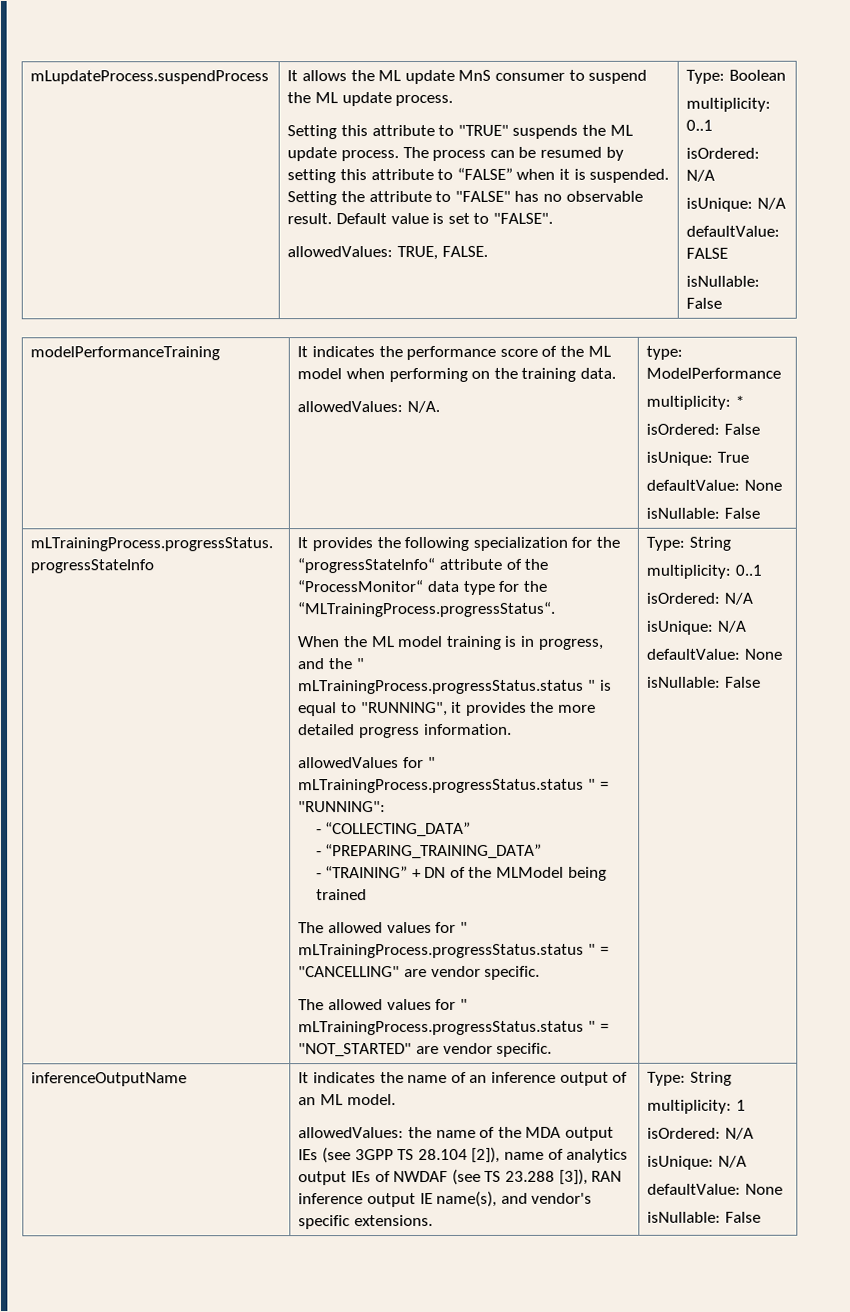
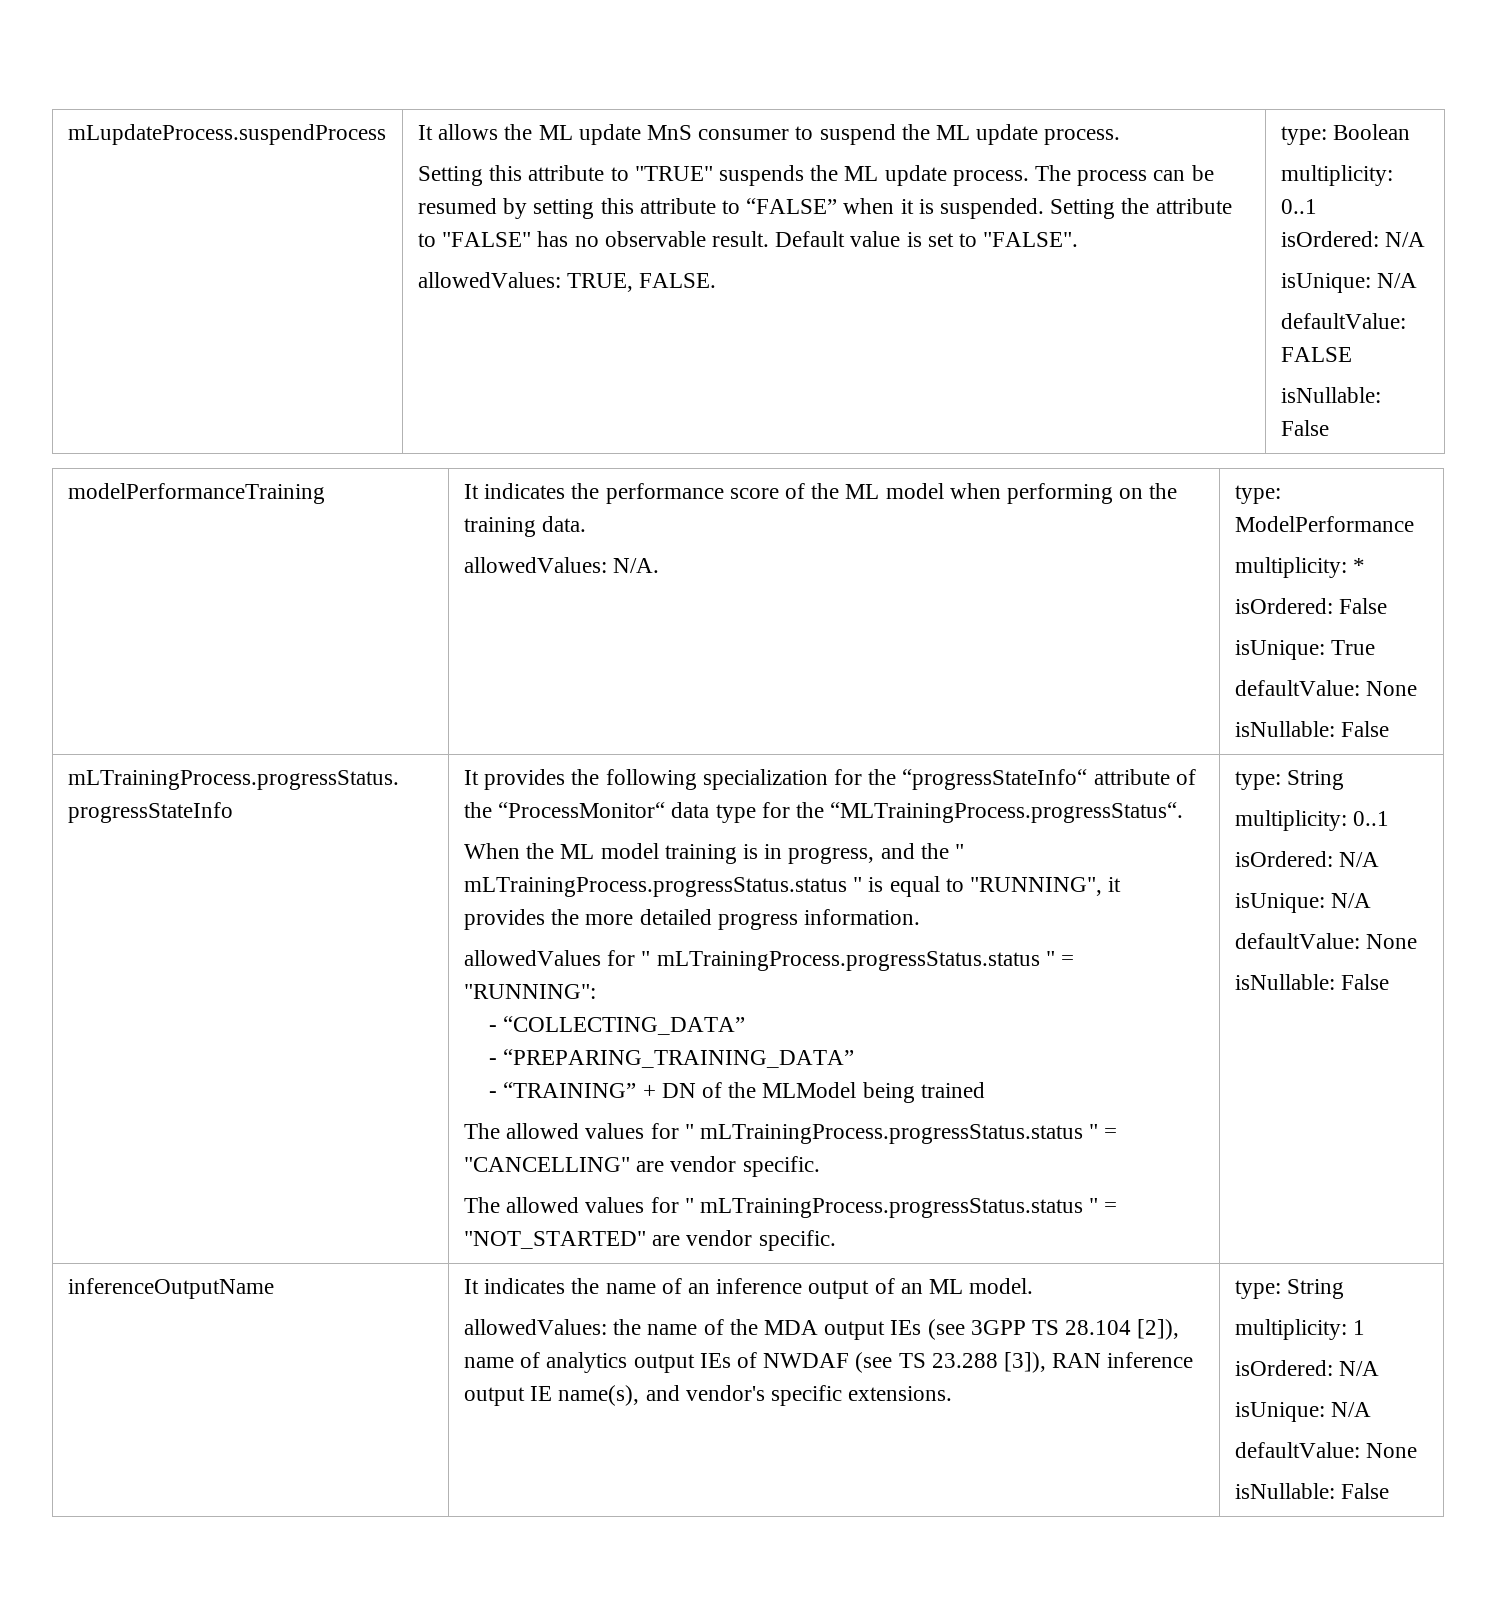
- Type: Boolean
+ type: Boolean
- The allowed values for " mLTrainingProcess.progressStatus.status " = "NOT_STARTED" are vendor specific. | Type: String
+ The allowed values for " mLTrainingProcess.progressStatus.status " = "NOT_STARTED" are vendor specific. | type: String
- allowedValues: the name of the MDA output IEs (see 3GPP TS 28.104 [2]), name of analytics output IEs of NWDAF (see TS 23.288 [3]), RAN inference output IE name(s), and vendor's specific extensions. | Type: String
+ allowedValues: the name of the MDA output IEs (see 3GPP TS 28.104 [2]), name of analytics output IEs of NWDAF (see TS 23.288 [3]), RAN inference output IE name(s), and vendor's specific extensions. | type: String

